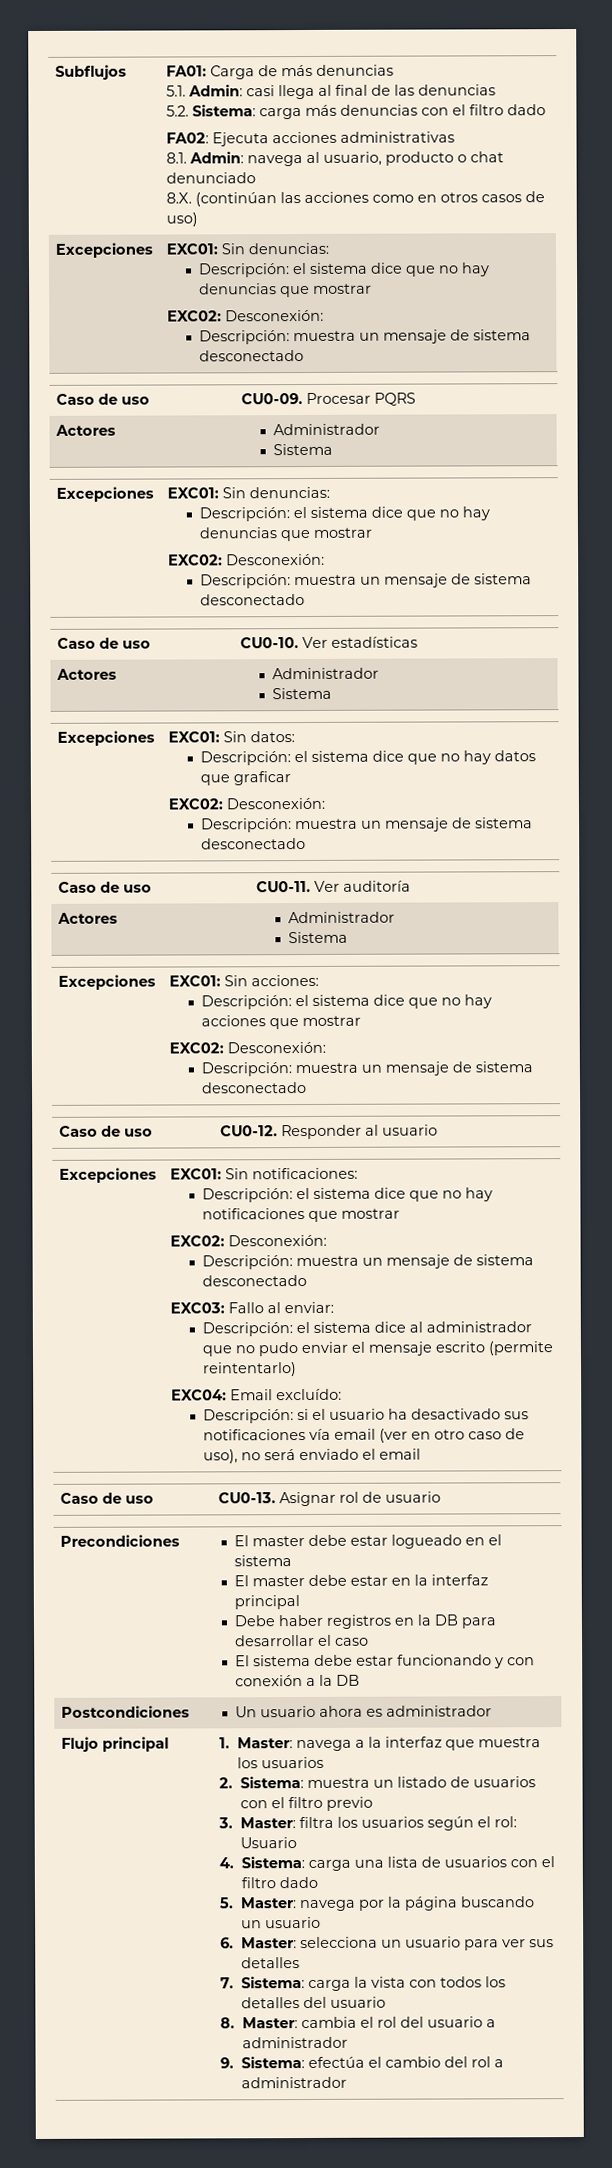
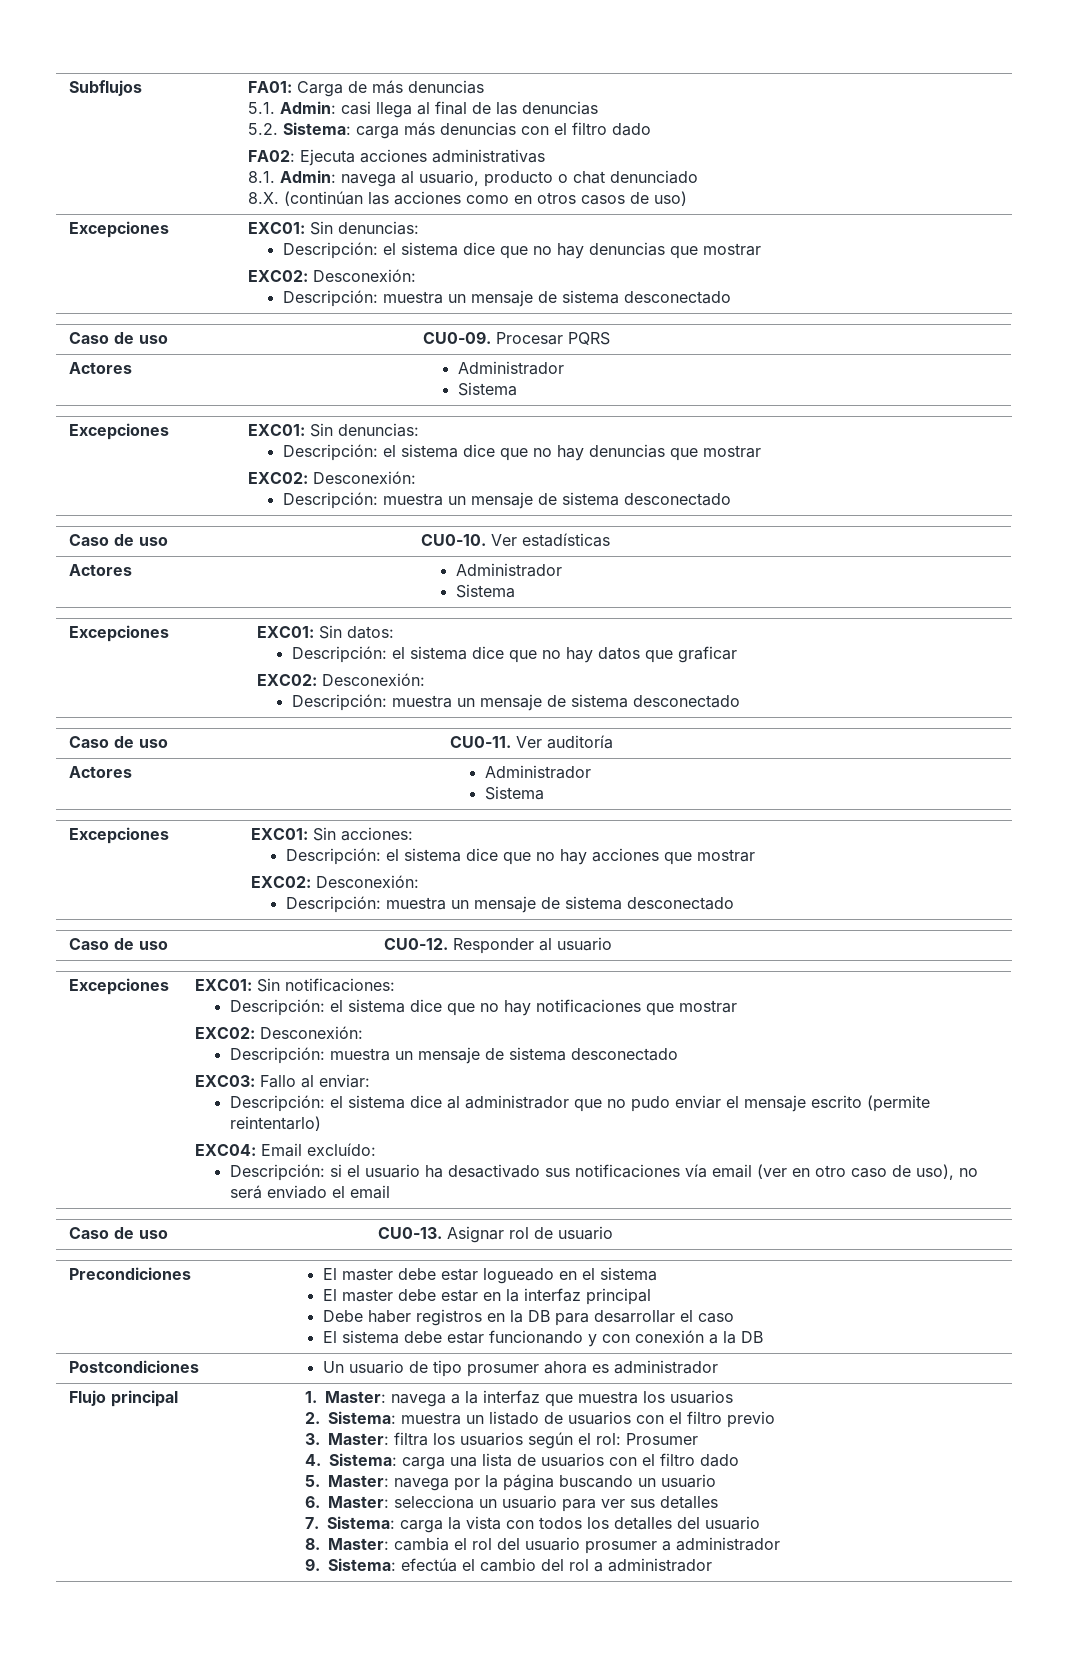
- Postcondiciones | Un usuario ahora es administrador
+ Postcondiciones | Un usuario de tipo prosumer ahora es administrador
- 3. Master: filtra los usuarios según el rol: Usuario
+ 3. Master: filtra los usuarios según el rol: Prosumer
- 8. Master: cambia el rol del usuario a administrador
+ 8. Master: cambia el rol del usuario prosumer a administrador

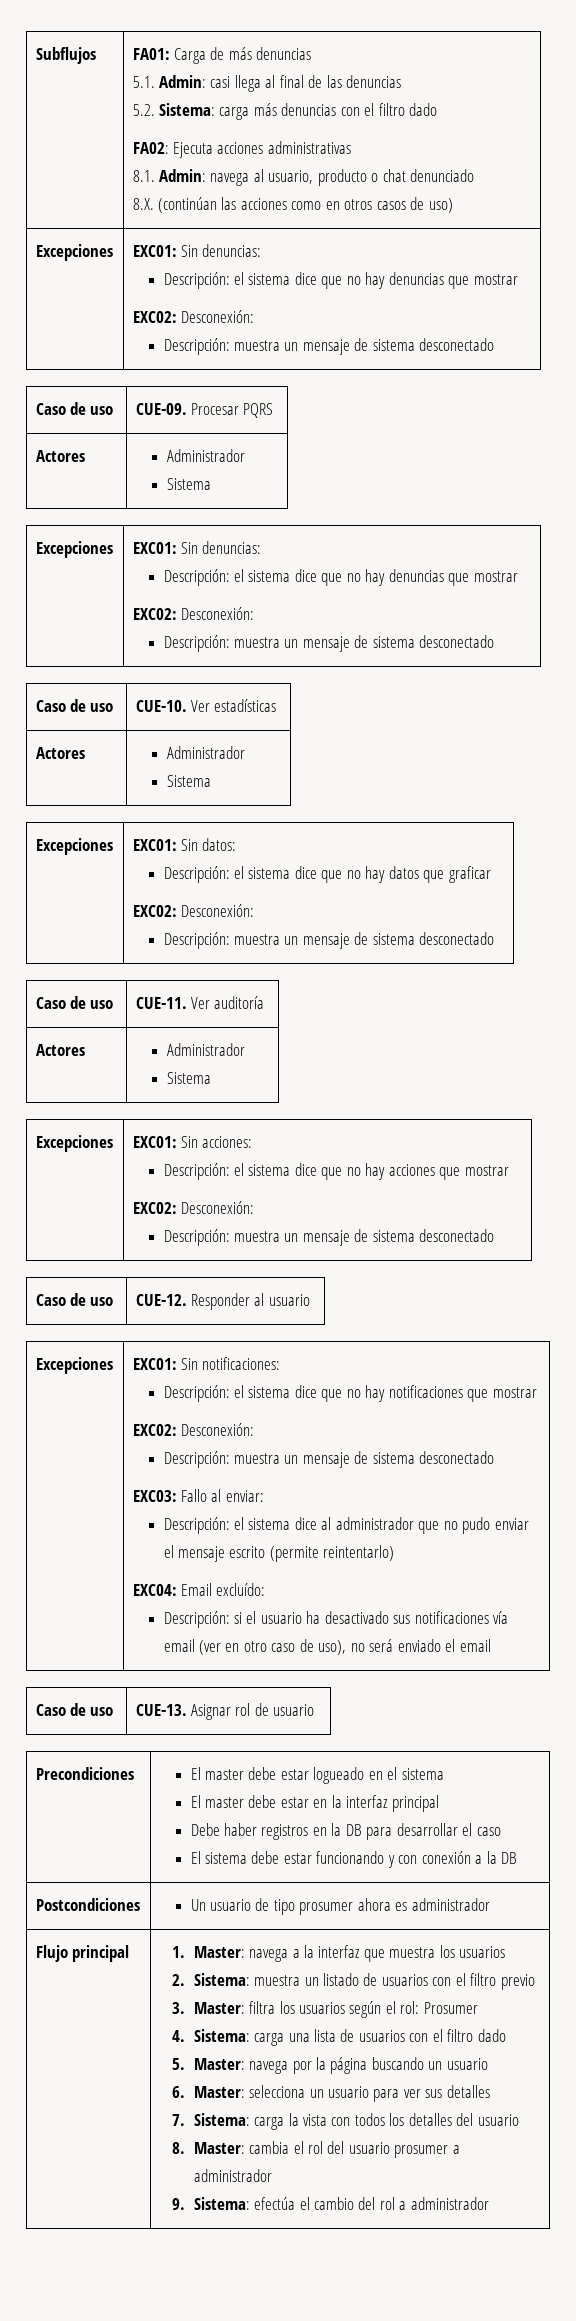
- Caso de uso | CU0-09. Procesar PQRS
+ Caso de uso | CUE-09. Procesar PQRS
- Caso de uso | CU0-10. Ver estadísticas
+ Caso de uso | CUE-10. Ver estadísticas
- Caso de uso | CU0-11. Ver auditoría
+ Caso de uso | CUE-11. Ver auditoría
- Caso de uso | CU0-12. Responder al usuario
+ Caso de uso | CUE-12. Responder al usuario
- Caso de uso | CU0-13. Asignar rol de usuario
+ Caso de uso | CUE-13. Asignar rol de usuario

